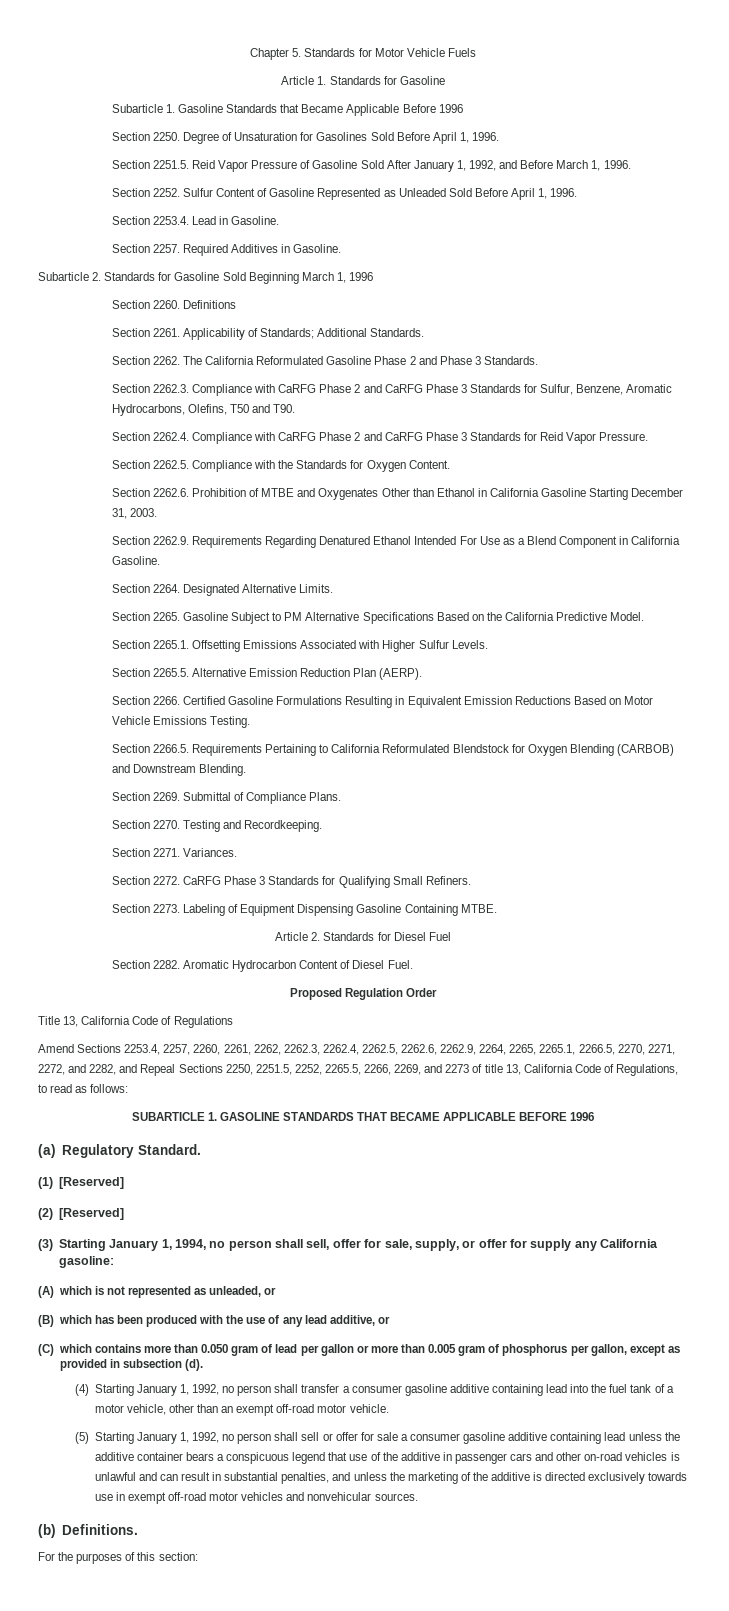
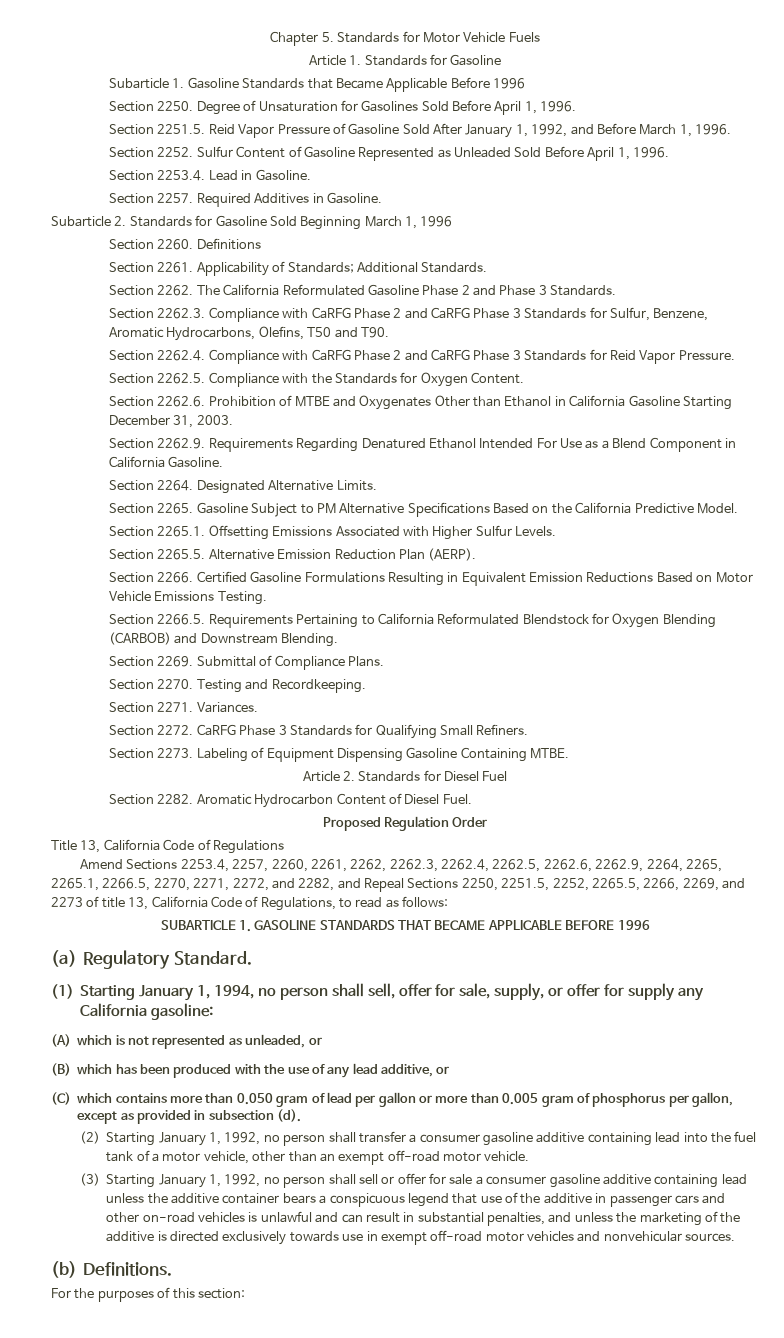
- (1) [Reserved]
- (2) [Reserved]
- (3) Starting January 1, 1994, no person shall sell, offer for sale, supply, or offer for supply any California gasoline:
+ (1) Starting January 1, 1994, no person shall sell, offer for sale, supply, or offer for supply any California gasoline:
- (4) Starting January 1, 1992, no person shall transfer a consumer gasoline additive containing lead into the fuel tank of a motor vehicle, other than an exempt off-road motor vehicle.
+ (2) Starting January 1, 1992, no person shall transfer a consumer gasoline additive containing lead into the fuel tank of a motor vehicle, other than an exempt off-road motor vehicle.
- (5) Starting January 1, 1992, no person shall sell or offer for sale a consumer gasoline additive containing lead unless the additive container bears a conspicuous legend that use of the additive in passenger cars and other on-road vehicles is unlawful and can result in substantial penalties, and unless the marketing of the additive is directed exclusively towards use in exempt off-road motor vehicles and nonvehicular sources.
+ (3) Starting January 1, 1992, no person shall sell or offer for sale a consumer gasoline additive containing lead unless the additive container bears a conspicuous legend that use of the additive in passenger cars and other on-road vehicles is unlawful and can result in substantial penalties, and unless the marketing of the additive is directed exclusively towards use in exempt off-road motor vehicles and nonvehicular sources.

